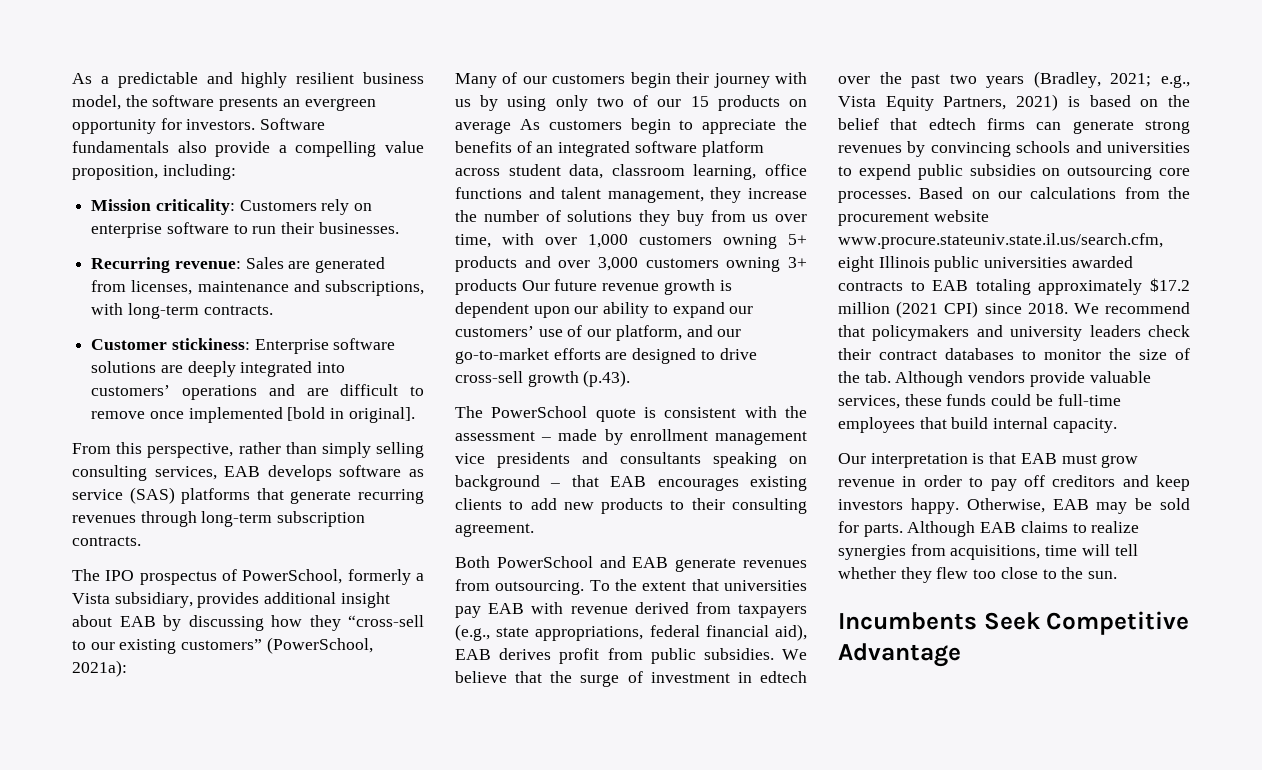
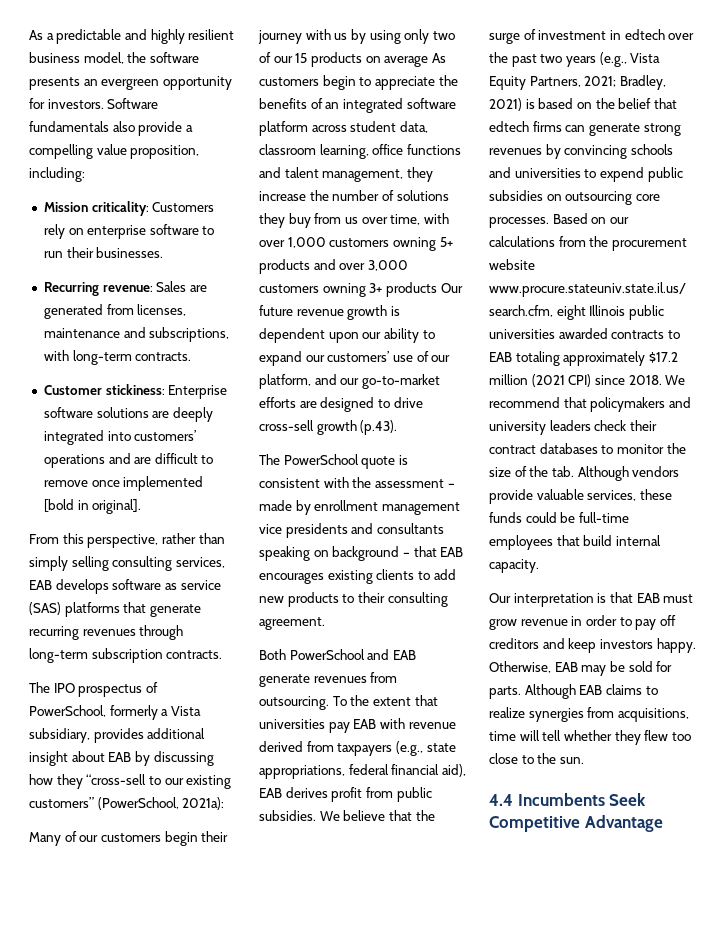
- We believe that the surge of investment in edtech over the past two years (Bradley, 2021; e.g., Vista Equity Partners, 2021) is based on the belief that edtech firms can generate strong revenues by convincing schools and universities to expend public subsidies on outsourcing core processes.
+ We believe that the surge of investment in edtech over the past two years (e.g., Vista Equity Partners, 2021; Bradley, 2021) is based on the belief that edtech firms can generate strong revenues by convincing schools and universities to expend public subsidies on outsourcing core processes.
- Incumbents Seek Competitive Advantage
+ 4.4 Incumbents Seek Competitive Advantage

